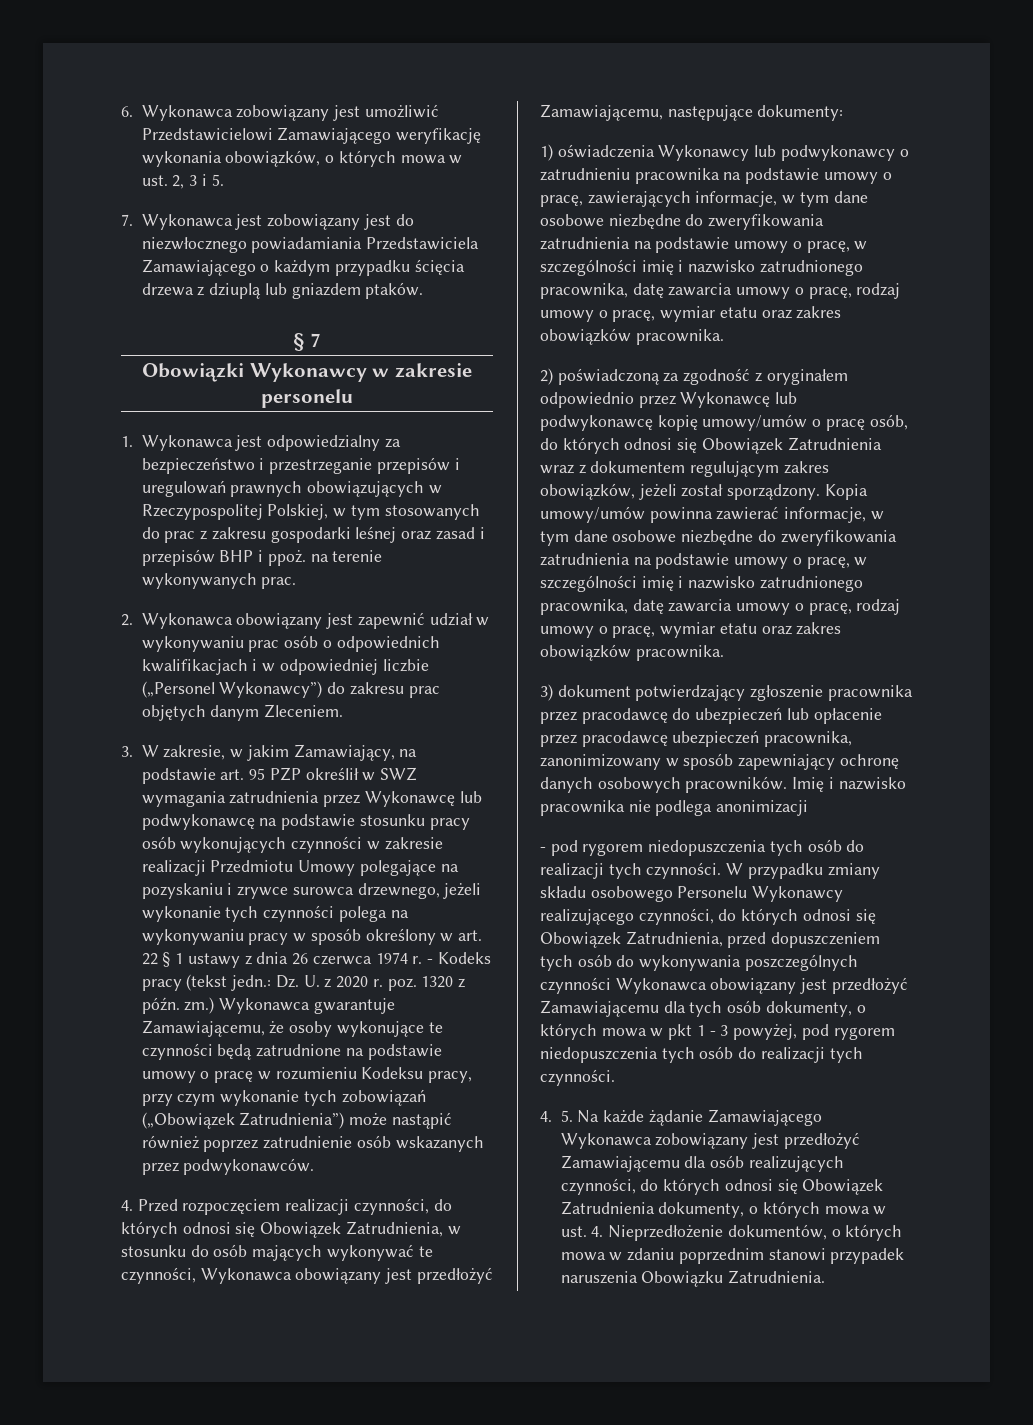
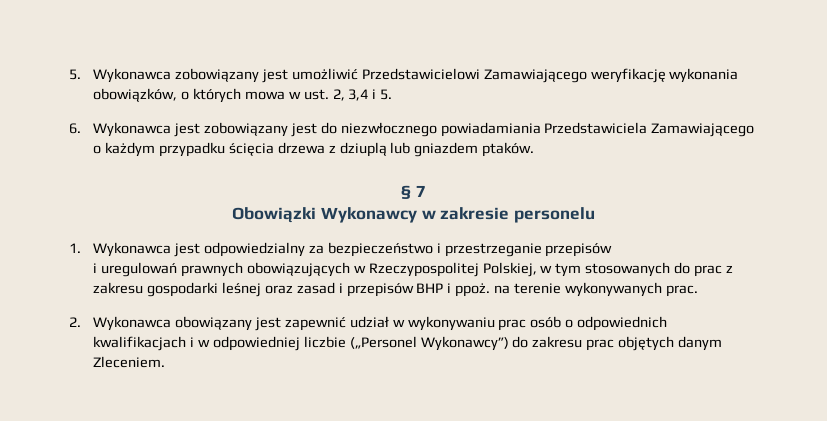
- 6. Wykonawca zobowiązany jest umożliwić Przedstawicielowi Zamawiającego weryfikację wykonania obowiązków, o których mowa w ust. 2, 3 i 5.
+ 5. Wykonawca zobowiązany jest umożliwić Przedstawicielowi Zamawiającego weryfikację wykonania obowiązków, o których mowa w ust. 2, 3,4 i 5.
- 7. Wykonawca jest zobowiązany jest do niezwłocznego powiadamiania Przedstawiciela Zamawiającego o każdym przypadku ścięcia drzewa z dziuplą lub gniazdem ptaków.
+ 6. Wykonawca jest zobowiązany jest do niezwłocznego powiadamiania Przedstawiciela Zamawiającego o każdym przypadku ścięcia drzewa z dziuplą lub gniazdem ptaków.
- 1. Wykonawca jest odpowiedzialny za bezpieczeństwo i przestrzeganie przepisów i uregulowań prawnych obowiązujących w Rzeczypospolitej Polskiej, w tym stosowanych do prac z zakresu gospodarki leśnej oraz zasad i przepisów BHP i ppoż. na terenie wykonywanych prac.
+ 1. Wykonawca jest odpowiedzialny za bezpieczeństwo i przestrzeganie przepisów
+ i uregulowań prawnych obowiązujących w Rzeczypospolitej Polskiej, w tym stosowanych do prac z zakresu gospodarki leśnej oraz zasad i przepisów BHP i ppoż. na terenie wykonywanych prac.
- 3. W zakresie, w jakim Zamawiający, na podstawie art. 95 PZP określił w SWZ wymagania zatrudnienia przez Wykonawcę lub podwykonawcę na podstawie stosunku pracy osób wykonujących czynności w zakresie realizacji Przedmiotu Umowy polegające na pozyskaniu i zrywce surowca drzewnego, jeżeli wykonanie tych czynności polega na wykonywaniu pracy w sposób określony w art. 22 § 1 ustawy z dnia 26 czerwca 1974 r. - Kodeks pracy (tekst jedn.: Dz. U. z 2020 r. poz. 1320 z późn. zm.) Wykonawca gwarantuje Zamawiającemu, że osoby wykonujące te czynności będą zatrudnione na podstawie umowy o pracę w rozumieniu Kodeksu pracy, przy czym wykonanie tych zobowiązań („Obowiązek Zatrudnienia”) może nastąpić również poprzez zatrudnienie osób wskazanych przez podwykonawców.
- 4. Przed rozpoczęciem realizacji czynności, do których odnosi się Obowiązek Zatrudnienia, w stosunku do osób mających wykonywać te czynności, Wykonawca obowiązany jest przedłożyć Zamawiającemu, następujące dokumenty:
- 1) oświadczenia Wykonawcy lub podwykonawcy o zatrudnieniu pracownika na podstawie umowy o pracę, zawierających informacje, w tym dane osobowe niezbędne do zweryfikowania zatrudnienia na podstawie umowy o pracę, w szczególności imię i nazwisko zatrudnionego pracownika, datę zawarcia umowy o pracę, rodzaj umowy o pracę, wymiar etatu oraz zakres obowiązków pracownika.
- 2) poświadczoną za zgodność z oryginałem odpowiednio przez Wykonawcę lub podwykonawcę kopię umowy/umów o pracę osób, do których odnosi się Obowiązek Zatrudnienia wraz z dokumentem regulującym zakres obowiązków, jeżeli został sporządzony. Kopia umowy/umów powinna zawierać informacje, w tym dane osobowe niezbędne do zweryfikowania zatrudnienia na podstawie umowy o pracę, w szczególności imię i nazwisko zatrudnionego pracownika, datę zawarcia umowy o pracę, rodzaj umowy o pracę, wymiar etatu oraz zakres obowiązków pracownika.
- 3) dokument potwierdzający zgłoszenie pracownika przez pracodawcę do ubezpieczeń lub opłacenie przez pracodawcę ubezpieczeń pracownika, zanonimizowany w sposób zapewniający ochronę danych osobowych pracowników. Imię i nazwisko pracownika nie podlega anonimizacji
- - pod rygorem niedopuszczenia tych osób do realizacji tych czynności. W przypadku zmiany składu osobowego Personelu Wykonawcy realizującego czynności, do których odnosi się Obowiązek Zatrudnienia, przed dopuszczeniem tych osób do wykonywania poszczególnych czynności Wykonawca obowiązany jest przedłożyć Zamawiającemu dla tych osób dokumenty, o których mowa w pkt 1 - 3 powyżej, pod rygorem niedopuszczenia tych osób do realizacji tych czynności.
- 4. 5. Na każde żądanie Zamawiającego Wykonawca zobowiązany jest przedłożyć Zamawiającemu dla osób realizujących czynności, do których odnosi się Obowiązek Zatrudnienia dokumenty, o których mowa w ust. 4. Nieprzedłożenie dokumentów, o których mowa w zdaniu poprzednim stanowi przypadek naruszenia Obowiązku Zatrudnienia.

